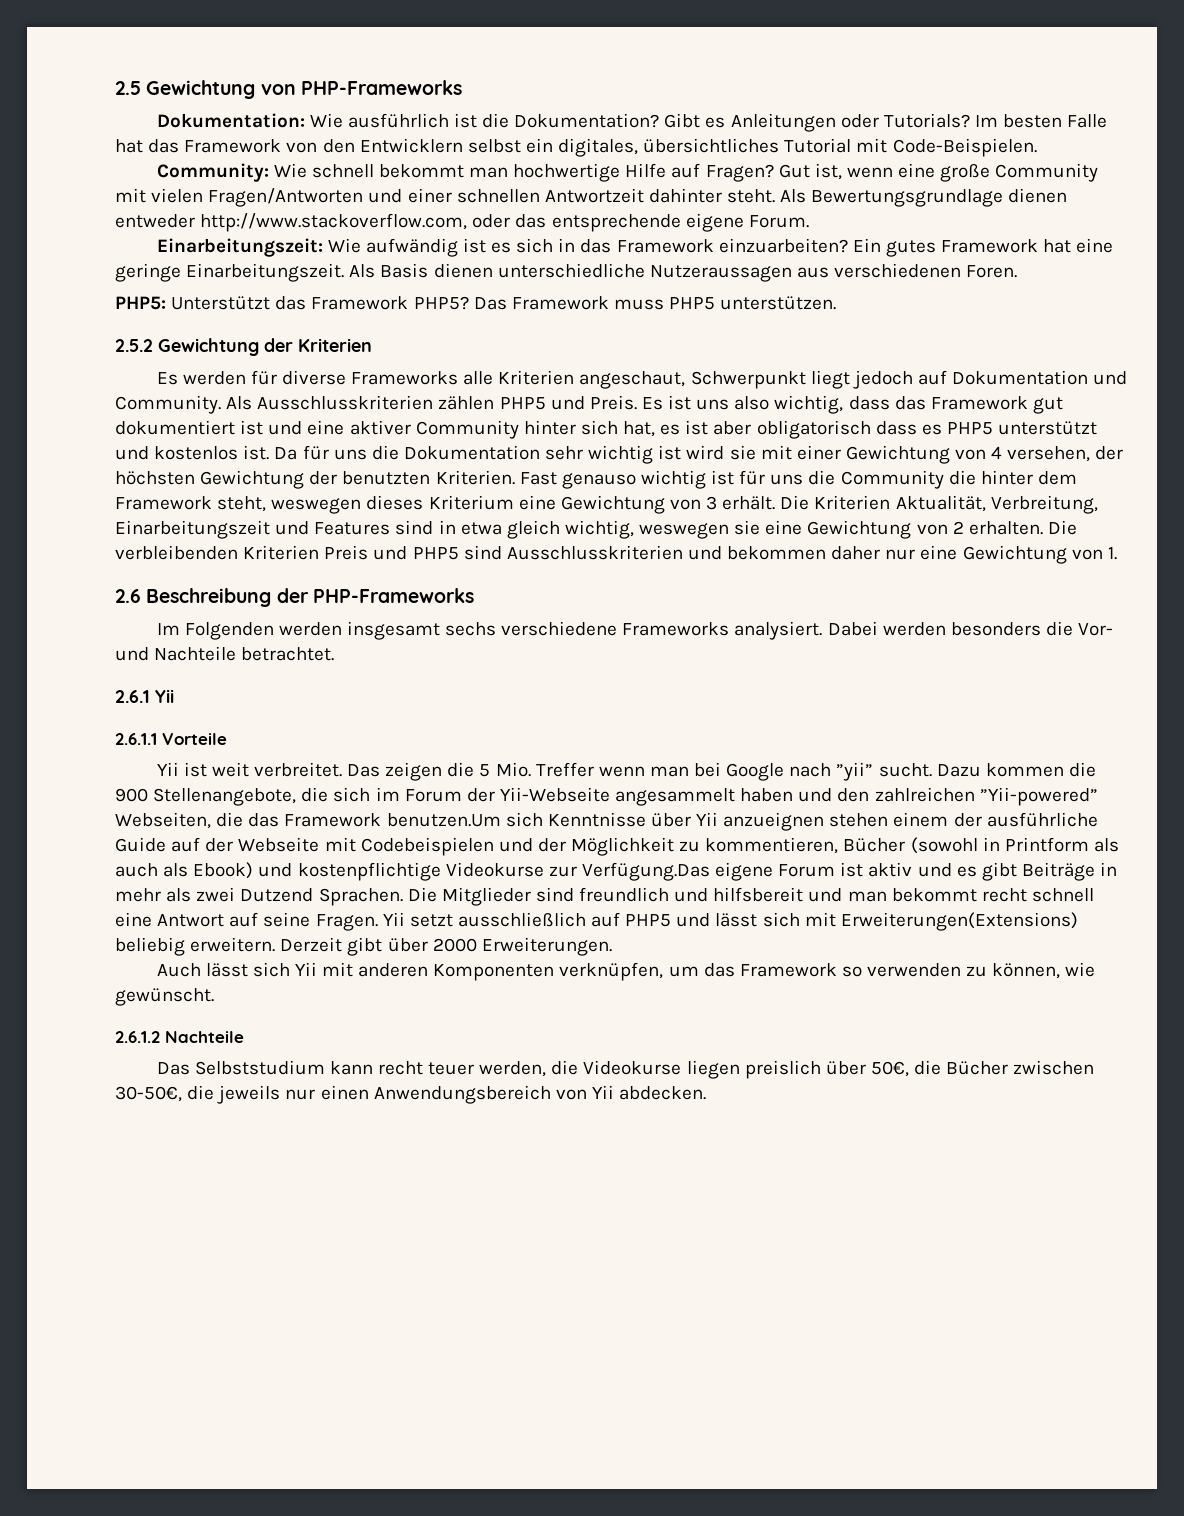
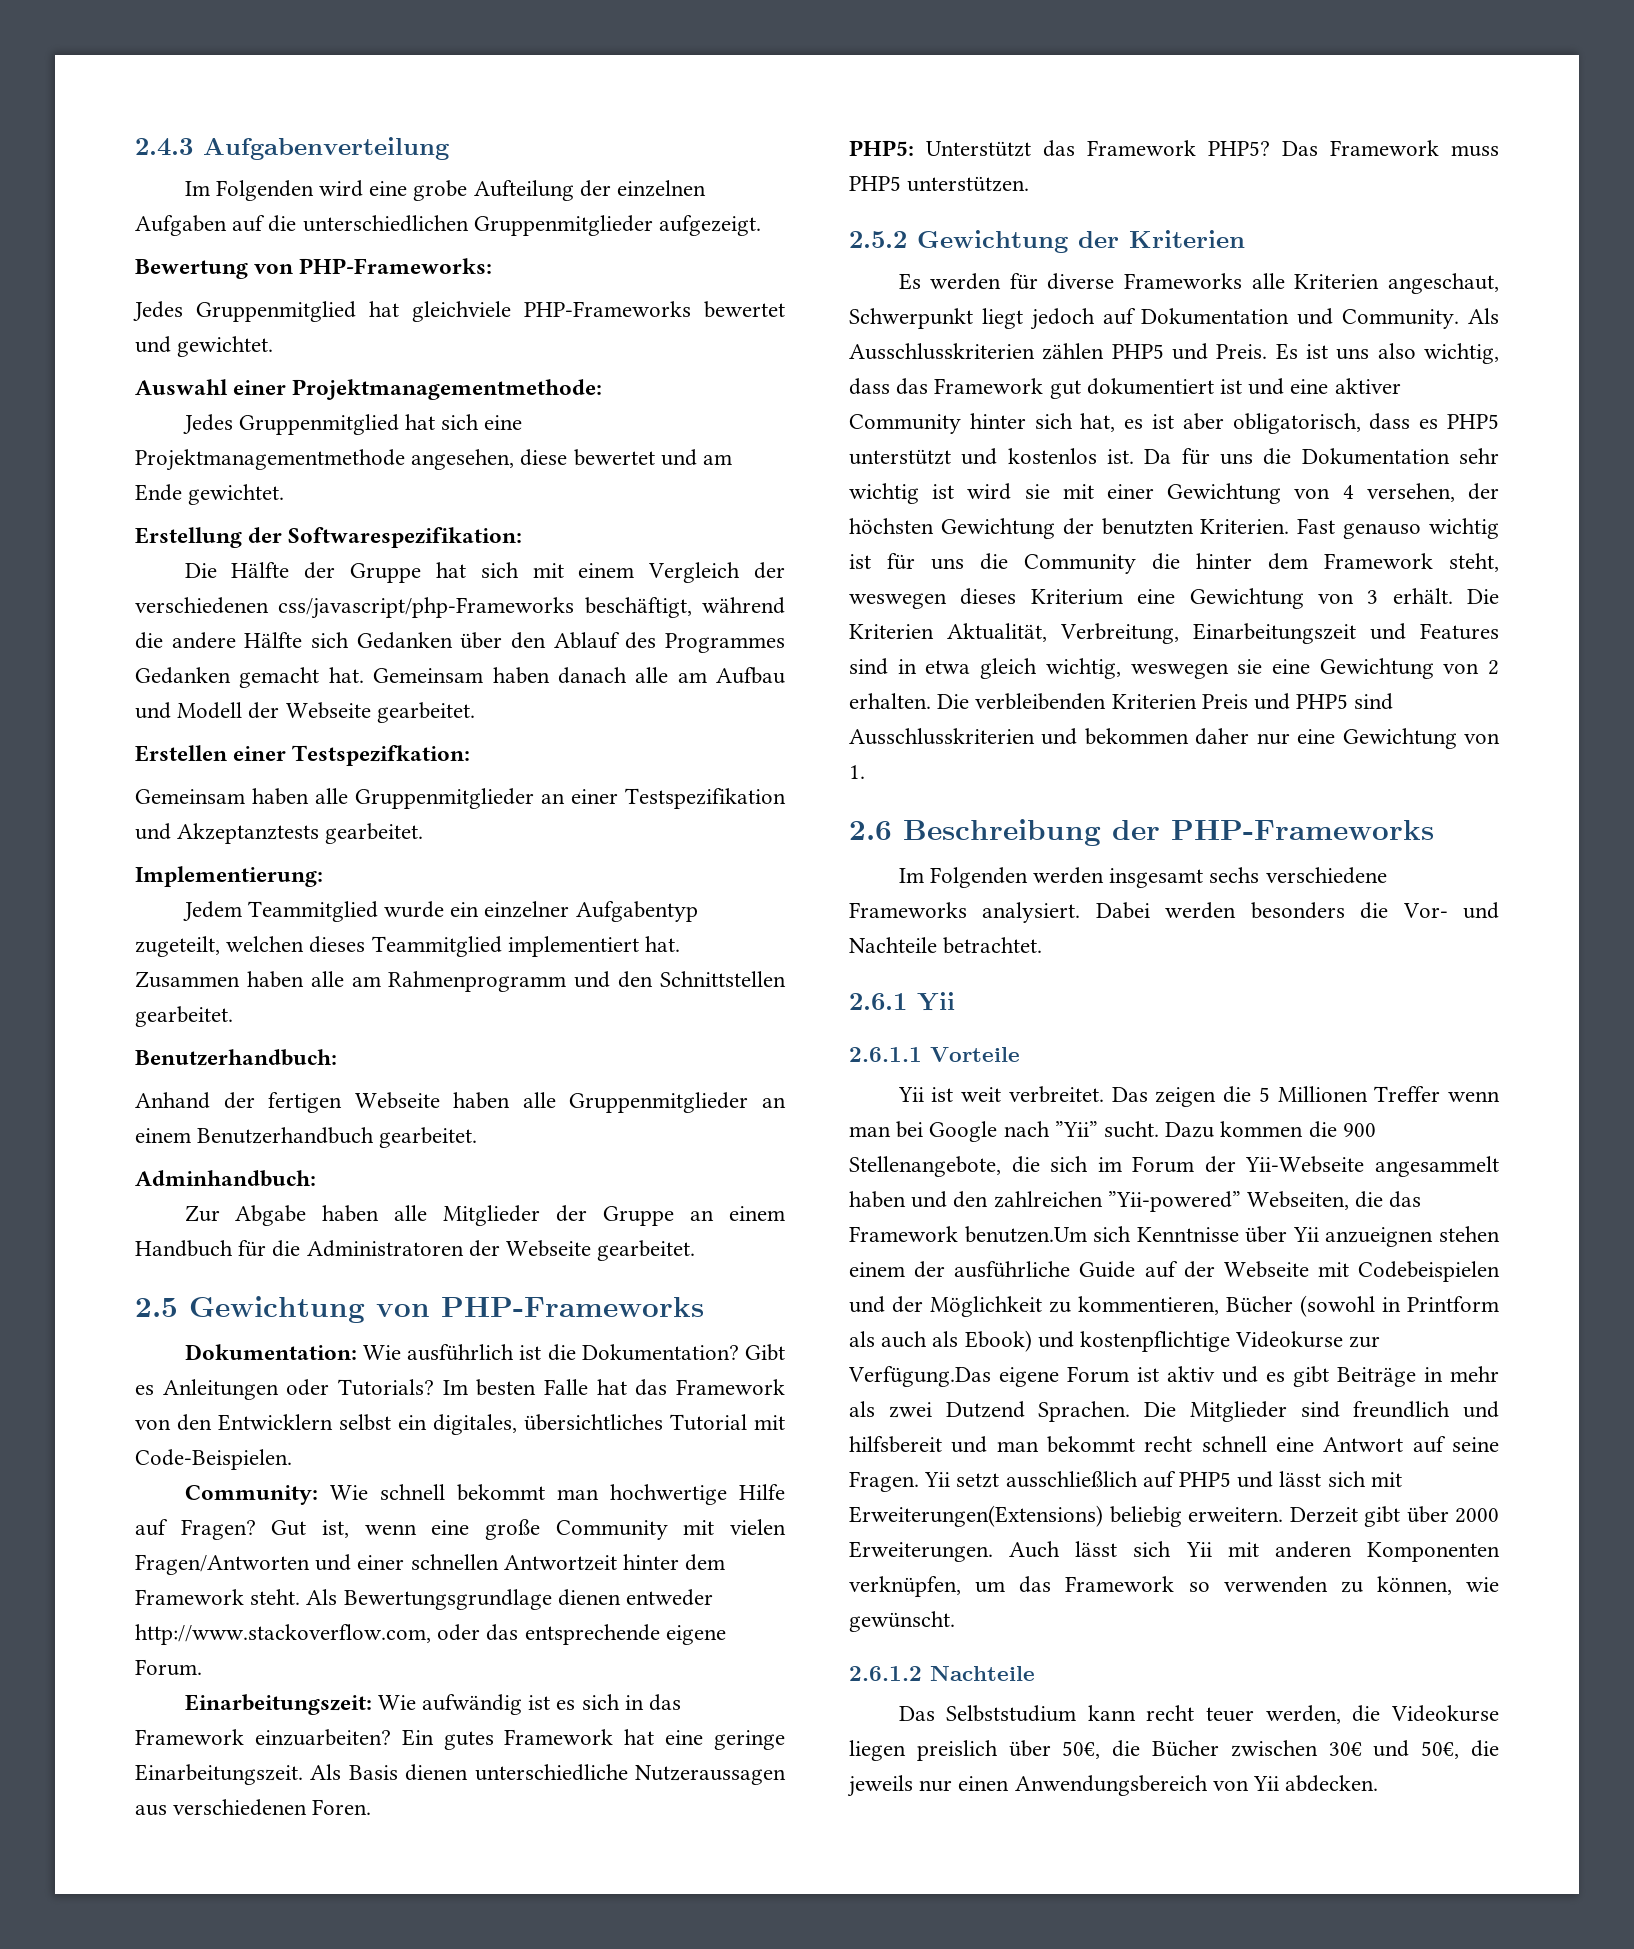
+ 2.4.3 Aufgabenverteilung
+ Im Folgenden wird eine grobe Aufteilung der einzelnen Aufgaben auf die unterschiedlichen Gruppenmitglieder aufgezeigt.
+ Bewertung von PHP-Frameworks:
+ Jedes Gruppenmitglied hat gleichviele PHP-Frameworks bewertet und gewichtet.
+ Auswahl einer Projektmanagementmethode:
+ Jedes Gruppenmitglied hat sich eine Projektmanagementmethode angesehen, diese bewertet und am Ende gewichtet.
+ Erstellung der Softwarespezifikation:
+ Die Hälfte der Gruppe hat sich mit einem Vergleich der verschiedenen css/javascript/php-Frameworks beschäftigt, während die andere Hälfte sich Gedanken über den Ablauf des Programmes Gedanken gemacht hat. Gemeinsam haben danach alle am Aufbau und Modell der Webseite gearbeitet.
+ Erstellen einer Testspezifkation:
+ Gemeinsam haben alle Gruppenmitglieder an einer Testspezifikation und Akzeptanztests gearbeitet.
+ Implementierung:
+ Jedem Teammitglied wurde ein einzelner Aufgabentyp zugeteilt, welchen dieses Teammitglied implementiert hat. Zusammen haben alle am Rahmenprogramm und den Schnittstellen gearbeitet.
+ Benutzerhandbuch:
+ Anhand der fertigen Webseite haben alle Gruppenmitglieder an einem Benutzerhandbuch gearbeitet.
+ Adminhandbuch:
+ Zur Abgabe haben alle Mitglieder der Gruppe an einem Handbuch für die Administratoren der Webseite gearbeitet.
- Gut ist, wenn eine große Community mit vielen Fragen/Antworten und einer schnellen Antwortzeit dahinter steht.
+ Gut ist, wenn eine große Community mit vielen Fragen/Antworten und einer schnellen Antwortzeit hinter dem Framework steht.
- Es ist uns also wichtig, dass das Framework gut dokumentiert ist und eine aktiver Community hinter sich hat, es ist aber obligatorisch dass es PHP5 unterstützt und kostenlos ist.
+ Es ist uns also wichtig, dass das Framework gut dokumentiert ist und eine aktiver Community hinter sich hat, es ist aber obligatorisch, dass es PHP5 unterstützt und kostenlos ist.
- Das zeigen die 5 Mio. Treffer wenn man bei Google nach ”yii” sucht.
+ Das zeigen die 5 Millionen Treffer wenn man bei Google nach ”Yii” sucht.
- Derzeit gibt über 2000 Erweiterungen.
- Auch lässt sich Yii mit anderen Komponenten verknüpfen, um das Framework so verwenden zu können, wie gewünscht.
+ Derzeit gibt über 2000 Erweiterungen. Auch lässt sich Yii mit anderen Komponenten verknüpfen, um das Framework so verwenden zu können, wie gewünscht.
- Das Selbststudium kann recht teuer werden, die Videokurse liegen preislich über 50€, die Bücher zwischen 30-50€, die jeweils nur einen Anwendungsbereich von Yii abdecken.
+ Das Selbststudium kann recht teuer werden, die Videokurse liegen preislich über 50€, die Bücher zwischen 30€ und 50€, die jeweils nur einen Anwendungsbereich von Yii abdecken.

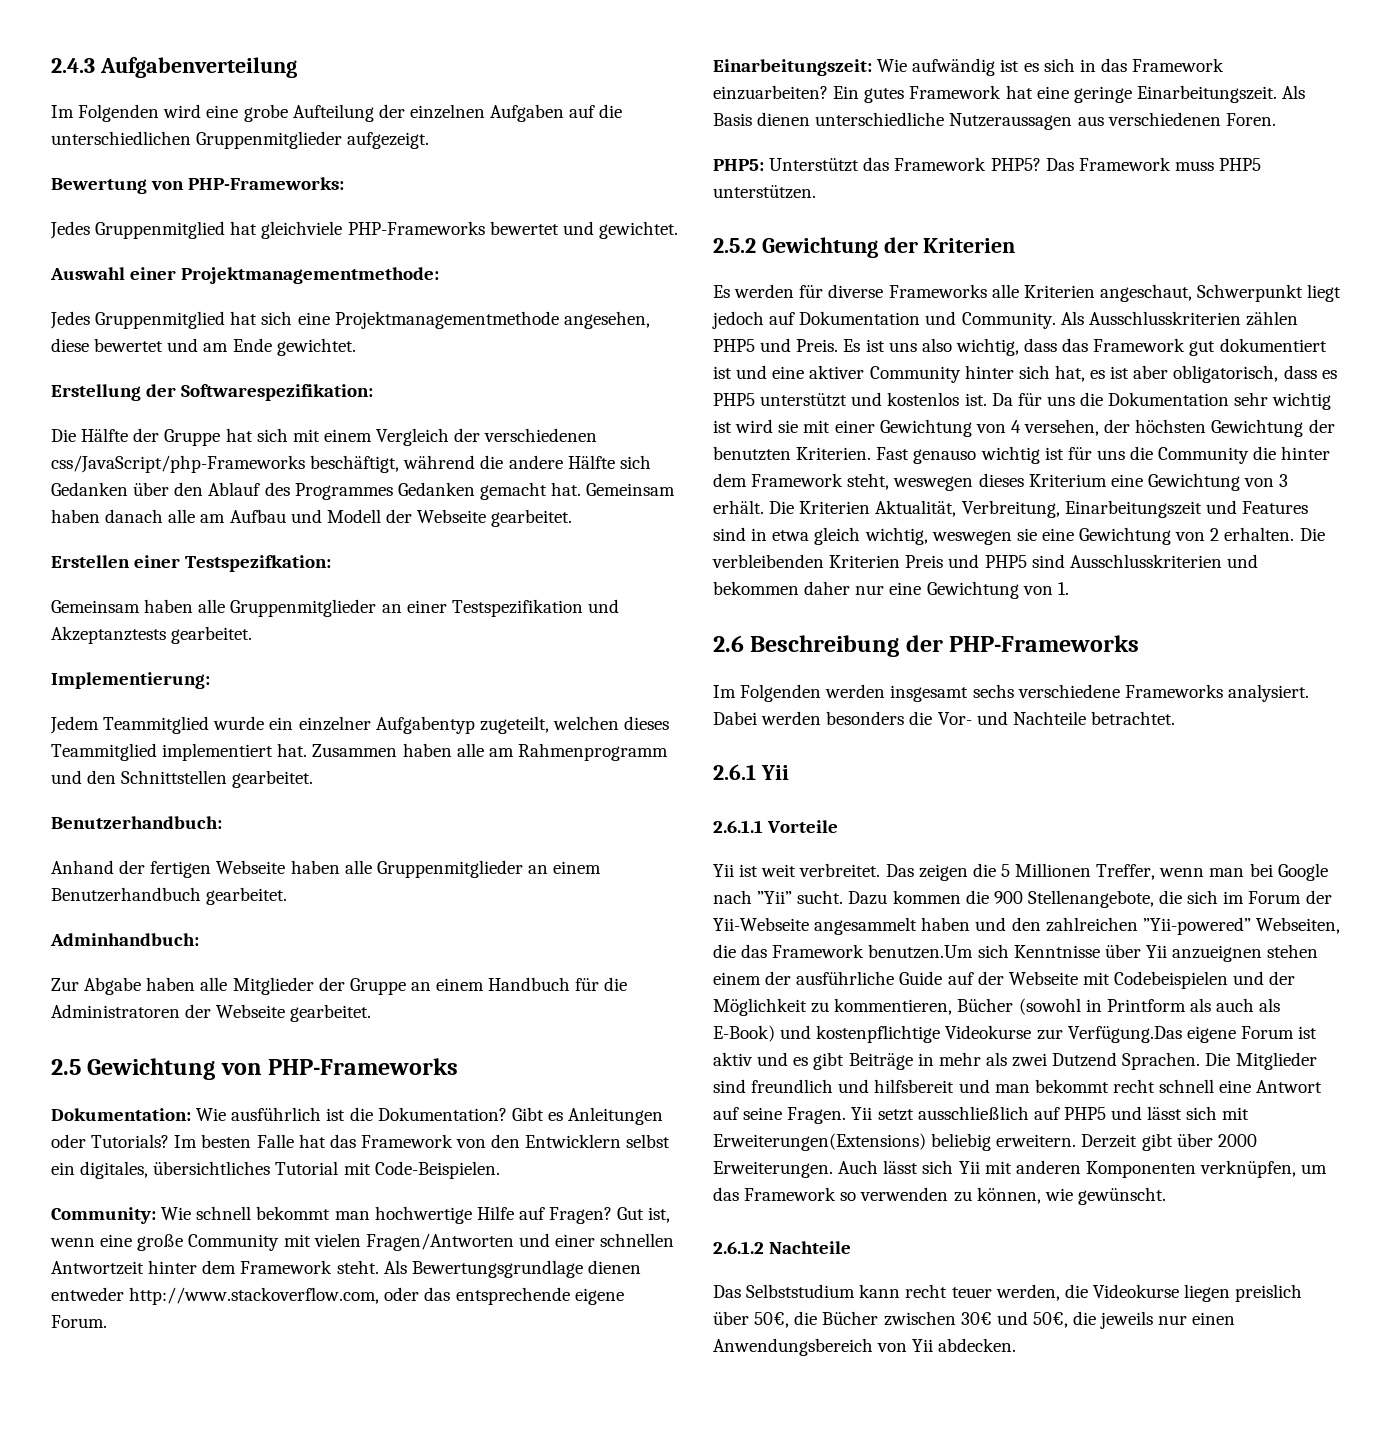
- Die Hälfte der Gruppe hat sich mit einem Vergleich der verschiedenen css/javascript/php-Frameworks beschäftigt, während die andere Hälfte sich Gedanken über den Ablauf des Programmes Gedanken gemacht hat.
+ Die Hälfte der Gruppe hat sich mit einem Vergleich der verschiedenen css/JavaScript/php-Frameworks beschäftigt, während die andere Hälfte sich Gedanken über den Ablauf des Programmes Gedanken gemacht hat.
- Das zeigen die 5 Millionen Treffer wenn man bei Google nach ”Yii” sucht.
+ Das zeigen die 5 Millionen Treffer, wenn man bei Google nach ”Yii” sucht.
- Dazu kommen die 900 Stellenangebote, die sich im Forum der Yii-Webseite angesammelt haben und den zahlreichen ”Yii-powered” Webseiten, die das Framework benutzen.Um sich Kenntnisse über Yii anzueignen stehen einem der ausführliche Guide auf der Webseite mit Codebeispielen und der Möglichkeit zu kommentieren, Bücher (sowohl in Printform als auch als Ebook) und kostenpflichtige Videokurse zur Verfügung.Das eigene Forum ist aktiv und es gibt Beiträge in mehr als zwei Dutzend Sprachen.
+ Dazu kommen die 900 Stellenangebote, die sich im Forum der Yii-Webseite angesammelt haben und den zahlreichen ”Yii-powered” Webseiten, die das Framework benutzen.Um sich Kenntnisse über Yii anzueignen stehen einem der ausführliche Guide auf der Webseite mit Codebeispielen und der Möglichkeit zu kommentieren, Bücher (sowohl in Printform als auch als E-Book) und kostenpflichtige Videokurse zur Verfügung.Das eigene Forum ist aktiv und es gibt Beiträge in mehr als zwei Dutzend Sprachen.

